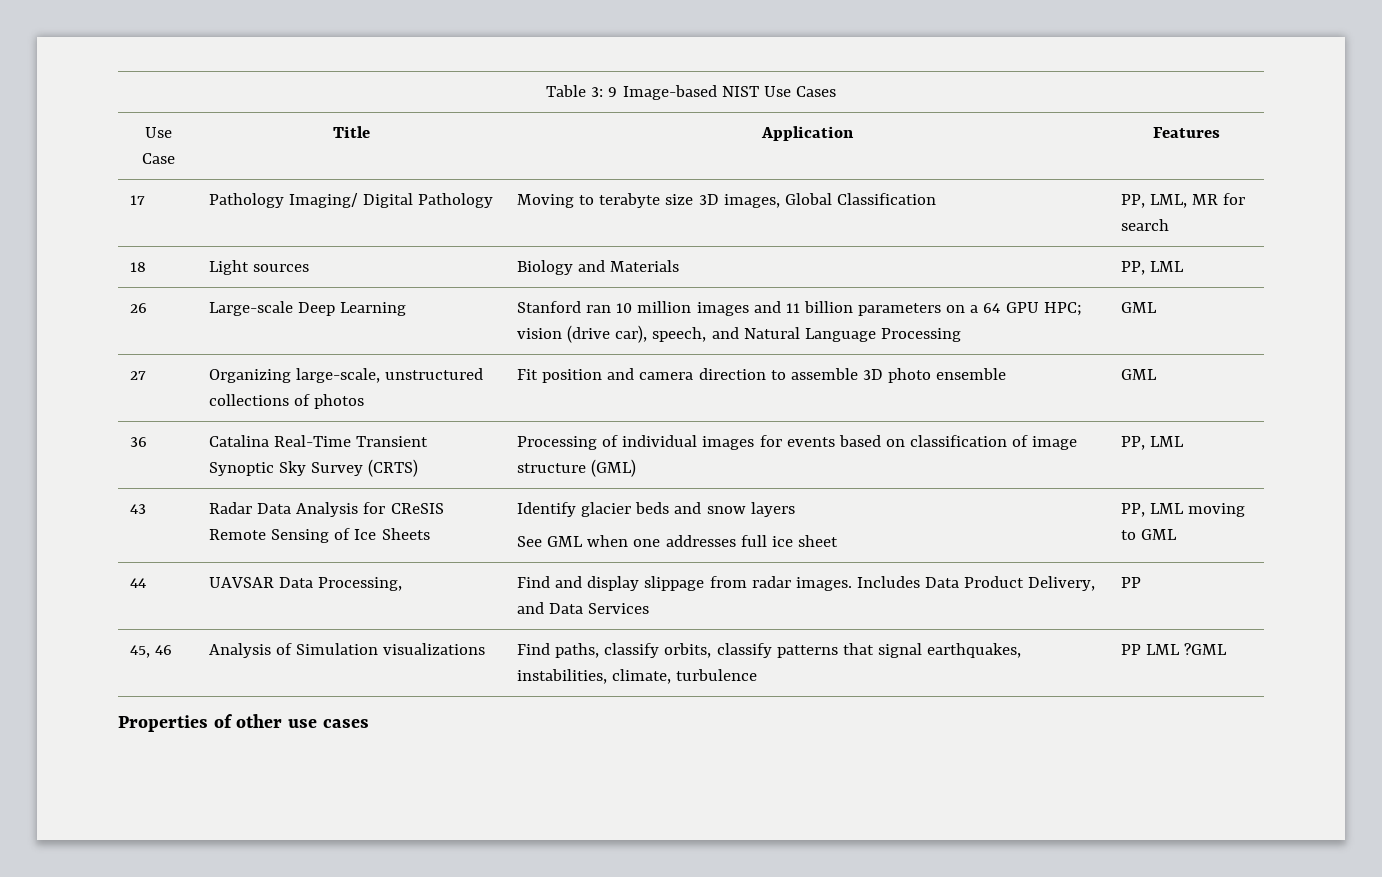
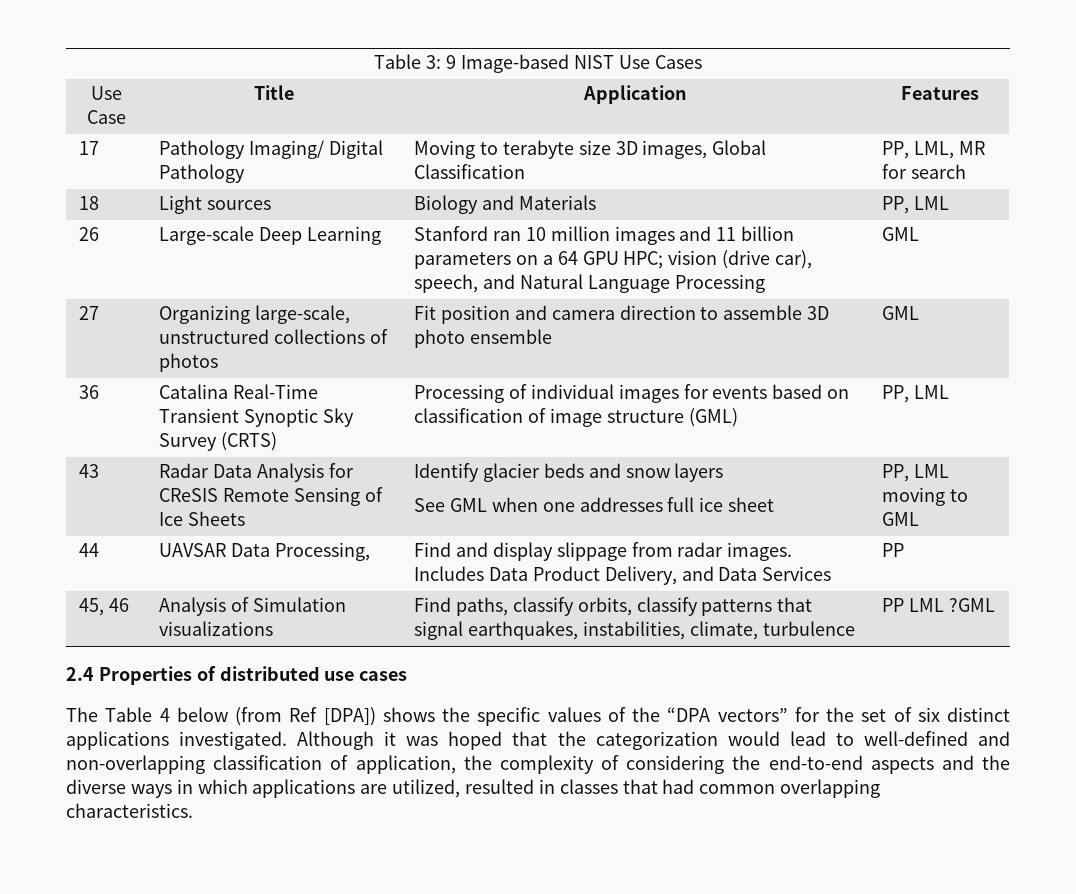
- Properties of other use cases
+ 2.4 Properties of distributed use cases
+ The Table 4 below (from Ref [DPA]) shows the specific values of the “DPA vectors” for the set of six distinct applications investigated. Although it was hoped that the categorization would lead to well-defined and non-overlapping classification of application, the complexity of considering the end-to-end aspects and the diverse ways in which applications are utilized, resulted in classes that had common overlapping characteristics.

